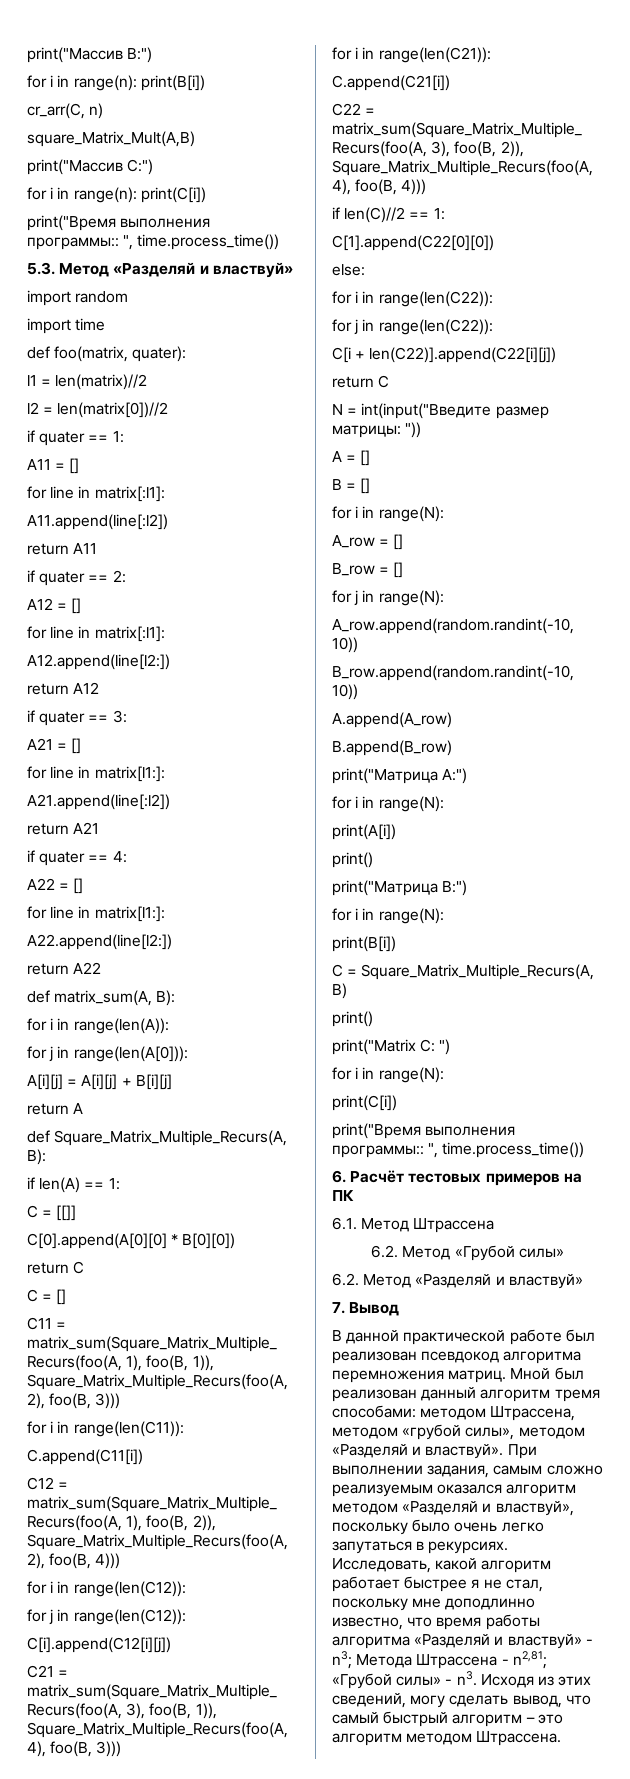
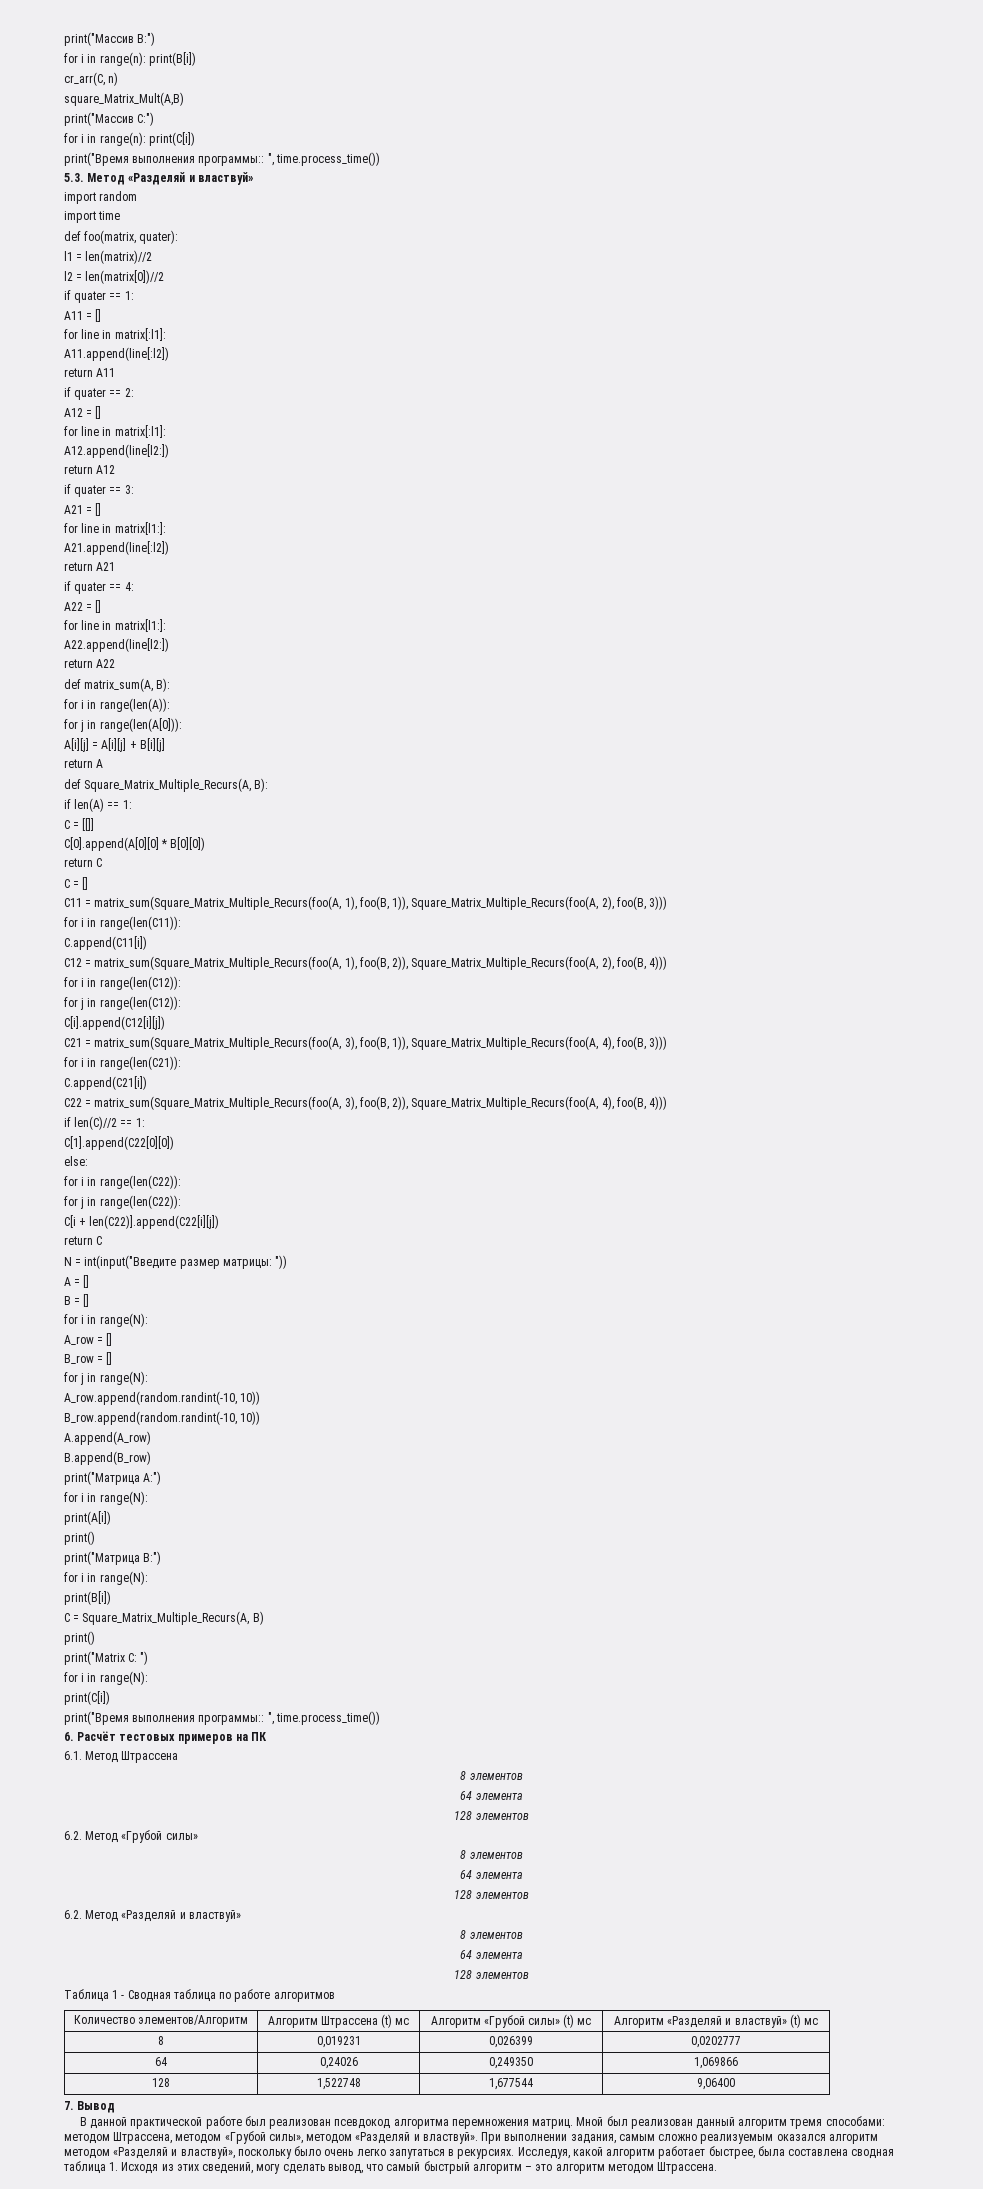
  6.1. Метод Штрассена
+ 8 элементов
+ 64 элемента
+ 128 элементов
  6.2. Метод «Грубой силы»
+ 8 элементов
+ 64 элемента
+ 128 элементов
  6.2. Метод «Разделяй и властвуй»
+ 8 элементов
+ 64 элемента
+ 128 элементов
+ Таблица 1 - Сводная таблица по работе алгоритмов
+ Количество элементов/Алгоритм | Алгоритм Штрассена (t) мс | Алгоритм «Грубой силы» (t) мс | Алгоритм «Разделяй и властвуй» (t) мс
+ 8 | 0,019231 | 0,026399 | 0,0202777
+ 64 | 0,24026 | 0,249350 | 1,069866
+ 128 | 1,522748 | 1,677544 | 9,06400
- Мной был реализован данный алгоритм тремя способами: методом Штрассена, методом «грубой силы», методом «Разделяй и властвуй».
+ Мной был реализован данный алгоритм тремя способами: методом Штрассена, методом «Грубой силы», методом «Разделяй и властвуй».
- Исследовать, какой алгоритм работает быстрее я не стал, поскольку мне доподлинно известно, что время работы алгоритма «Разделяй и властвуй» - n3; Метода Штрассена - n2,81; «Грубой силы» - n3. Исходя из этих сведений, могу сделать вывод, что самый быстрый алгоритм – это алгоритм методом Штрассена.
+ Исследуя, какой алгоритм работает быстрее, была составлена сводная таблица 1. Исходя из этих сведений, могу сделать вывод, что самый быстрый алгоритм – это алгоритм методом Штрассена.

